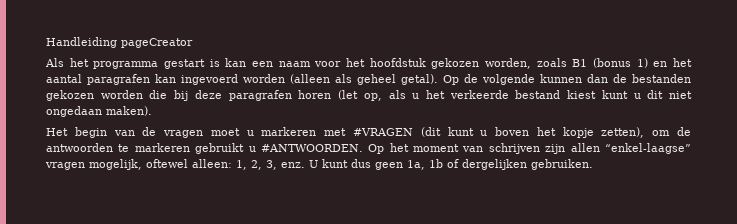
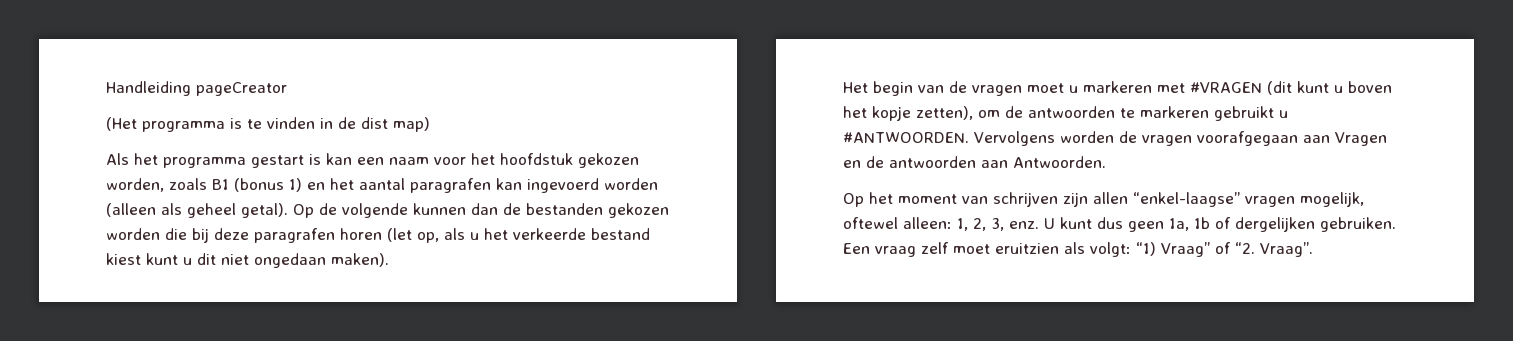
+ (Het programma is te vinden in de dist map)
- Het begin van de vragen moet u markeren met #VRAGEN (dit kunt u boven het kopje zetten), om de antwoorden te markeren gebruikt u #ANTWOORDEN. Op het moment van schrijven zijn allen “enkel-laagse” vragen mogelijk, oftewel alleen: 1, 2, 3, enz.
+ Het begin van de vragen moet u markeren met #VRAGEN (dit kunt u boven het kopje zetten), om de antwoorden te markeren gebruikt u #ANTWOORDEN. Vervolgens worden de vragen voorafgegaan aan Vragen en de antwoorden aan Antwoorden.
+ Op het moment van schrijven zijn allen “enkel-laagse” vragen mogelijk, oftewel alleen: 1, 2, 3, enz.
+ Een vraag zelf moet eruitzien als volgt: “1) Vraag” of “2. Vraag”.

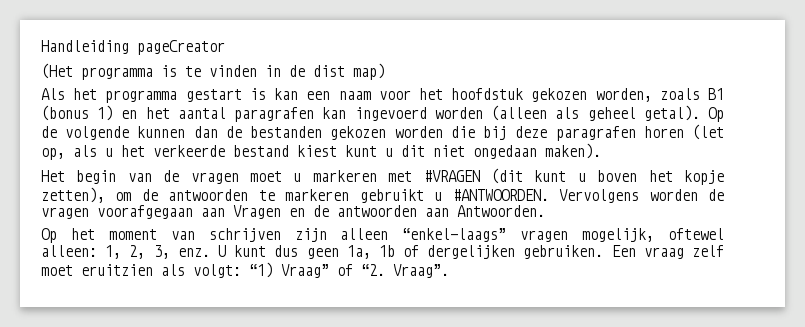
- Op het moment van schrijven zijn allen “enkel-laagse” vragen mogelijk, oftewel alleen: 1, 2, 3, enz.
+ Op het moment van schrijven zijn alleen “enkel-laags” vragen mogelijk, oftewel alleen: 1, 2, 3, enz.

